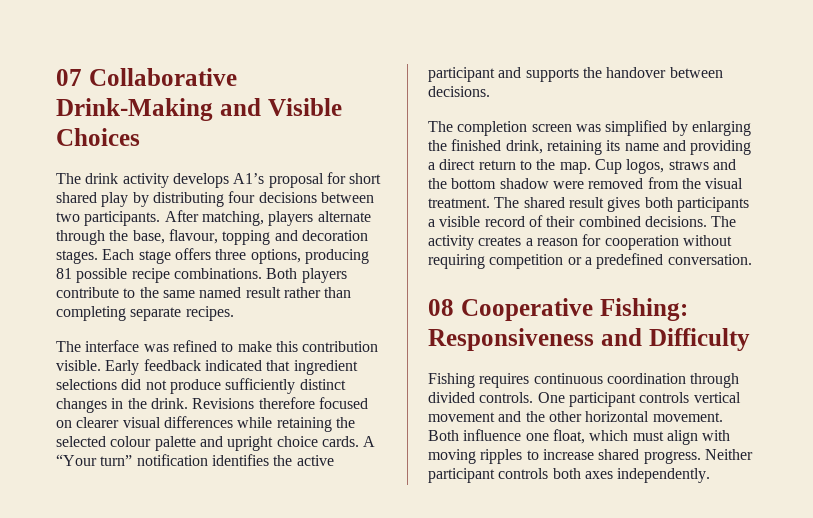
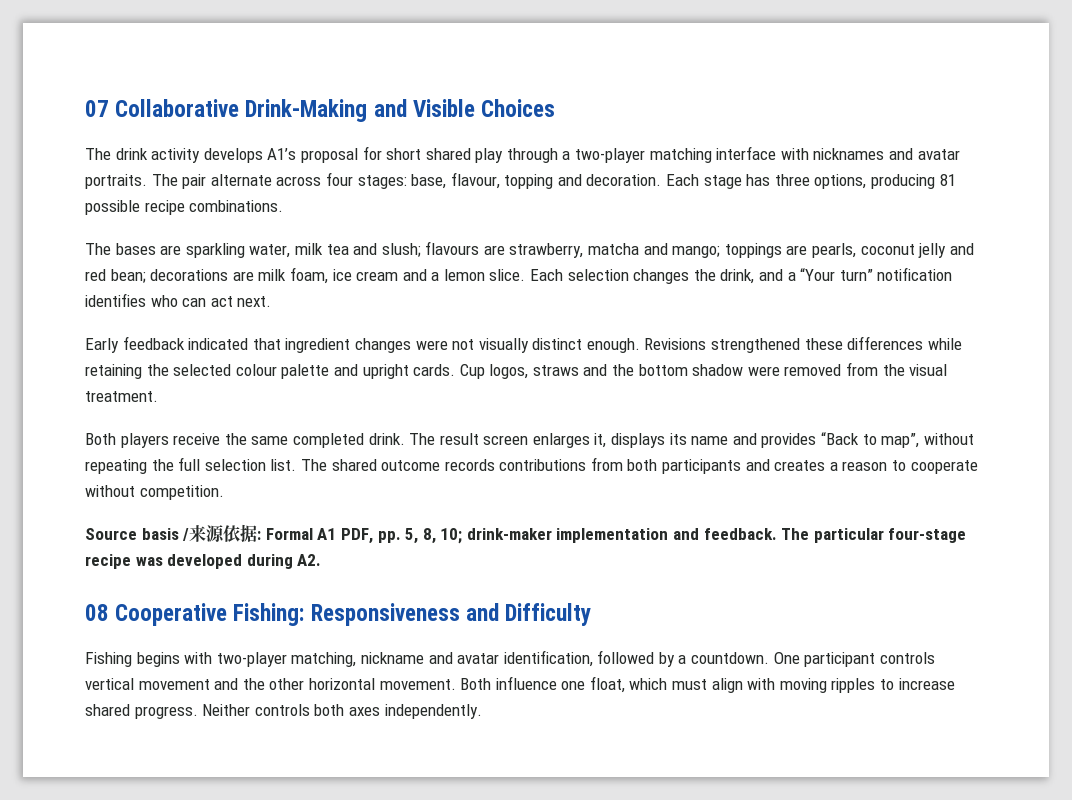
- The drink activity develops A1’s proposal for short shared play by distributing four decisions between two participants. After matching, players alternate through the base, flavour, topping and decoration stages.
+ The drink activity develops A1’s proposal for short shared play through a two-player matching interface with nicknames and avatar portraits. The pair alternate across four stages: base, flavour, topping and decoration.
- Each stage offers three options, producing 81 possible recipe combinations. Both players contribute to the same named result rather than completing separate recipes.
- The interface was refined to make this contribution visible. Early feedback indicated that ingredient selections did not produce sufficiently distinct changes in the drink. Revisions therefore focused on clearer visual differences while retaining the selected colour palette and upright choice cards. A “Your turn” notification identifies the active participant and supports the handover between decisions.
- The completion screen was simplified by enlarging the finished drink, retaining its name and providing a direct return to the map.
+ Each stage has three options, producing 81 possible recipe combinations.
+ The bases are sparkling water, milk tea and slush; flavours are strawberry, matcha and mango; toppings are pearls, coconut jelly and red bean; decorations are milk foam, ice cream and a lemon slice. Each selection changes the drink, and a “Your turn” notification identifies who can act next.
+ Early feedback indicated that ingredient changes were not visually distinct enough. Revisions strengthened these differences while retaining the selected colour palette and upright cards.
- Cup logos, straws and the bottom shadow were removed from the visual treatment. The shared result gives both participants a visible record of their combined decisions. The activity creates a reason for cooperation without requiring competition or a predefined conversation.
+ Cup logos, straws and the bottom shadow were removed from the visual treatment.
+ Both players receive the same completed drink. The result screen enlarges it, displays its name and provides “Back to map”, without repeating the full selection list. The shared outcome records contributions from both participants and creates a reason to cooperate without competition.
+ Source basis /来源依据: Formal A1 PDF, pp. 5, 8, 10; drink-maker implementation and feedback. The particular four-stage recipe was developed during A2.
- Fishing requires continuous coordination through divided controls.
+ Fishing begins with two-player matching, nickname and avatar identification, followed by a countdown.
- Neither participant controls both axes independently.
+ Neither controls both axes independently.

